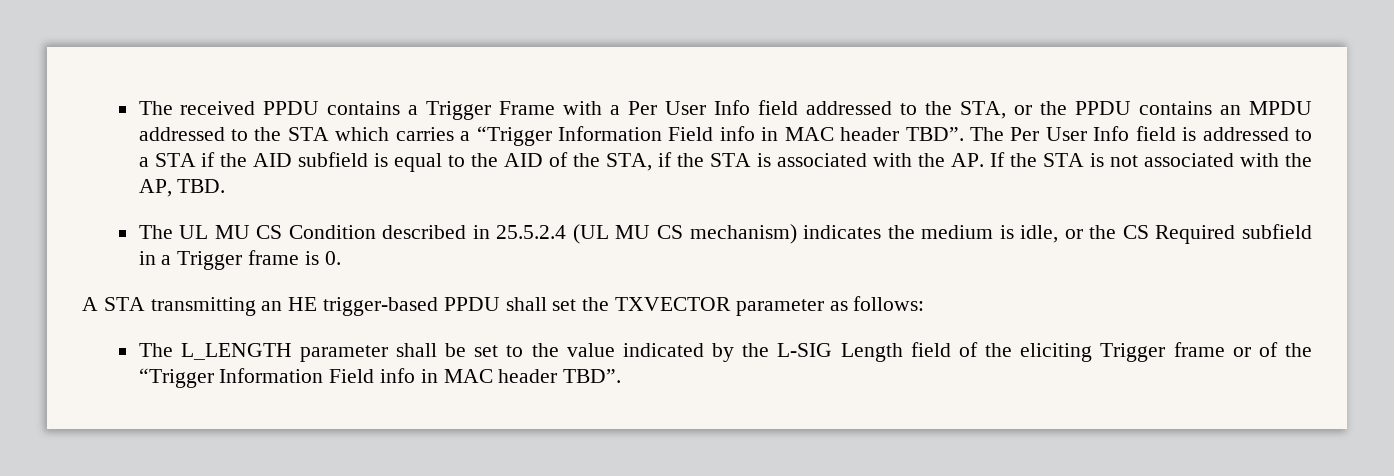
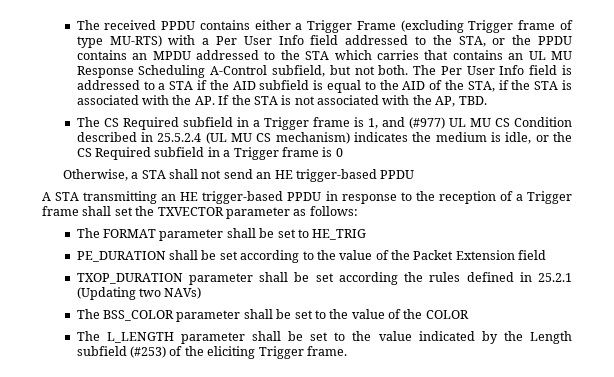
- The received PPDU contains a Trigger Frame with a Per User Info field addressed to the STA, or the PPDU contains an MPDU addressed to the STA which carries a “Trigger Information Field info in MAC header TBD”.
+ The received PPDU contains either a Trigger Frame (excluding Trigger frame of type MU-RTS) with a Per User Info field addressed to the STA, or the PPDU contains an MPDU addressed to the STA which carries that contains an UL MU Response Scheduling A-Control subfield, but not both.
- The UL MU CS Condition described in 25.5.2.4 (UL MU CS mechanism) indicates the medium is idle, or the CS Required subfield in a Trigger frame is 0.
+ The CS Required subfield in a Trigger frame is 1, and (#977) UL MU CS Condition described in 25.5.2.4 (UL MU CS mechanism) indicates the medium is idle, or the CS Required subfield in a Trigger frame is 0
+ Otherwise, a STA shall not send an HE trigger-based PPDU
- A STA transmitting an HE trigger-based PPDU shall set the TXVECTOR parameter as follows:
+ A STA transmitting an HE trigger-based PPDU in response to the reception of a Trigger frame shall set the TXVECTOR parameter as follows:
+ The FORMAT parameter shall be set to HE_TRIG
+ PE_DURATION shall be set according to the value of the Packet Extension field
+ TXOP_DURATION parameter shall be set according the rules defined in 25.2.1 (Updating two NAVs)
+ The BSS_COLOR parameter shall be set to the value of the COLOR
- The L_LENGTH parameter shall be set to the value indicated by the L-SIG Length field of the eliciting Trigger frame or of the “Trigger Information Field info in MAC header TBD”.
+ The L_LENGTH parameter shall be set to the value indicated by the Length subfield (#253) of the eliciting Trigger frame.

